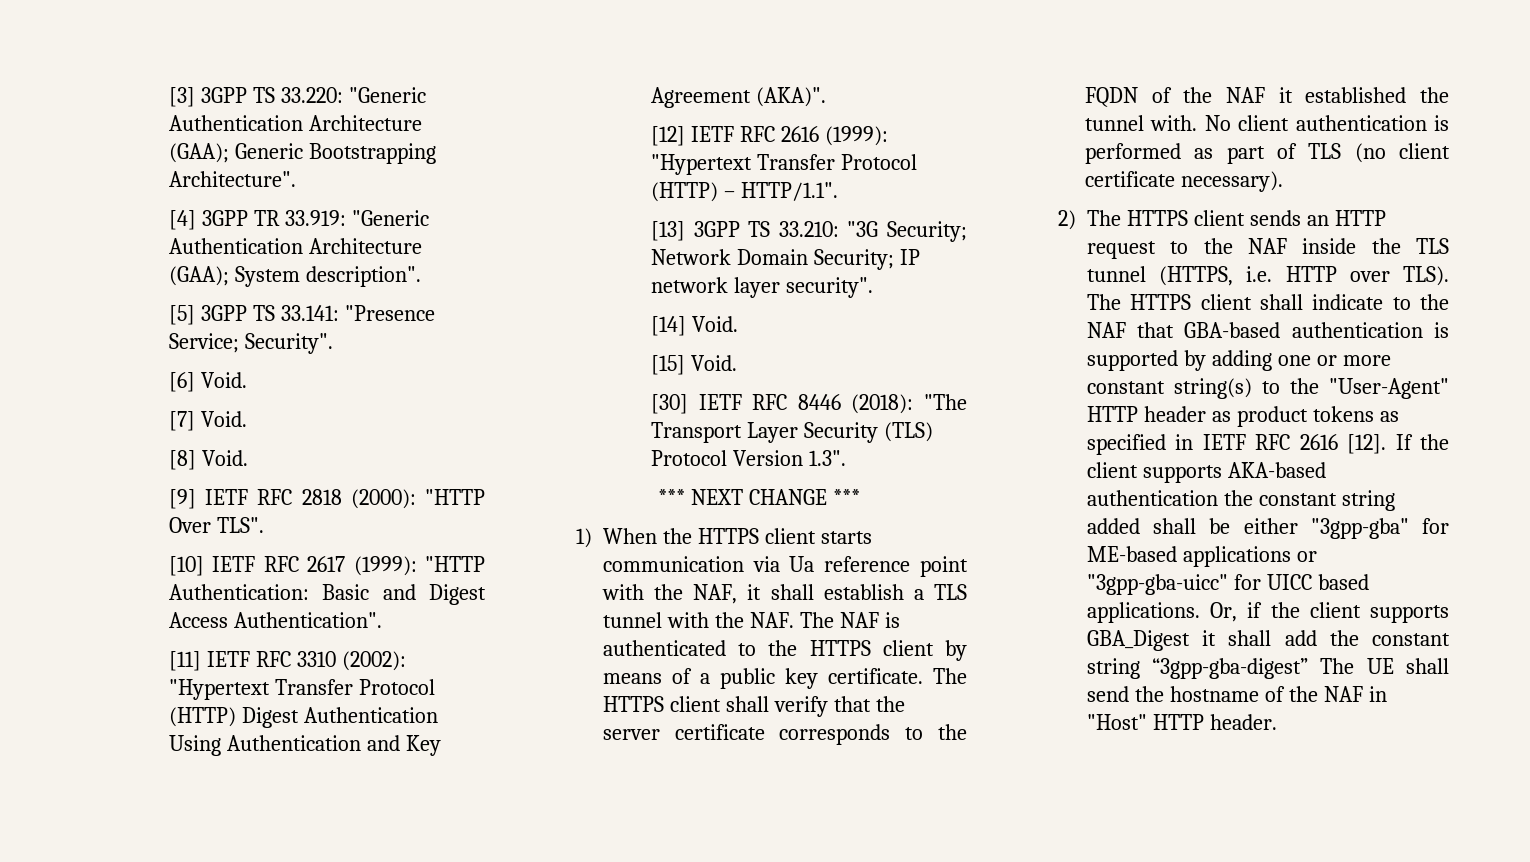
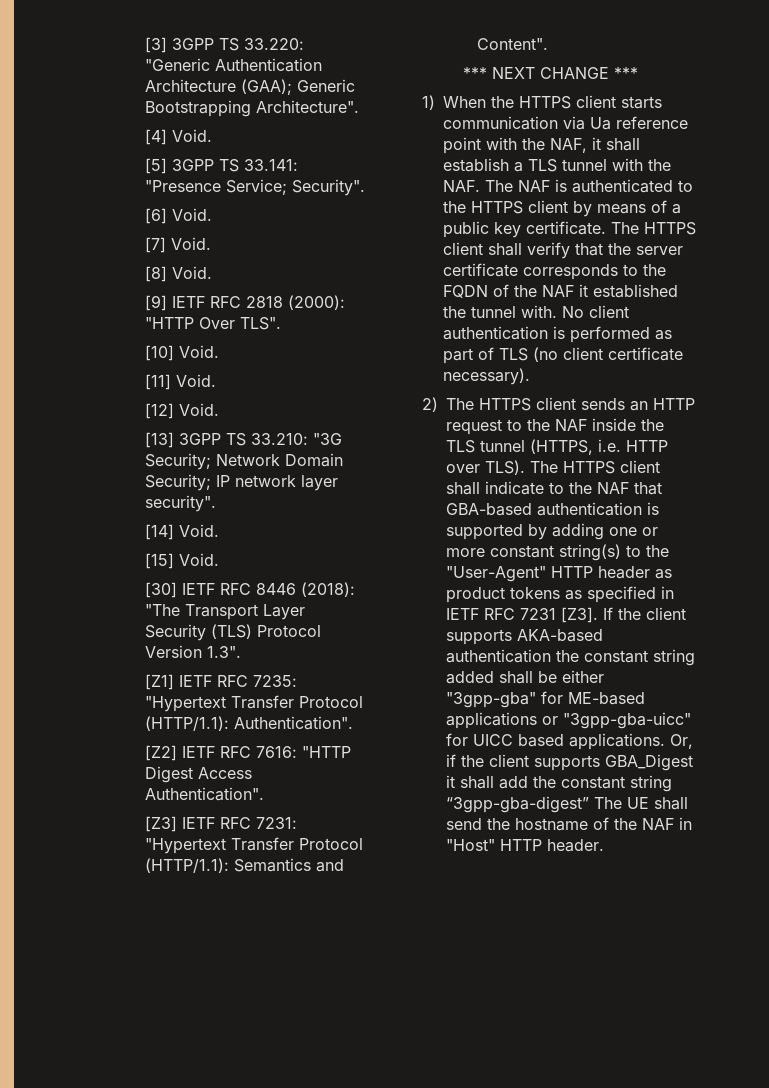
- [4] 3GPP TR 33.919: "Generic Authentication Architecture (GAA); System description".
+ [4] Void.
- [10] IETF RFC 2617 (1999): "HTTP Authentication: Basic and Digest Access Authentication".
- [11] IETF RFC 3310 (2002): "Hypertext Transfer Protocol (HTTP) Digest Authentication Using Authentication and Key Agreement (AKA)".
- [12] IETF RFC 2616 (1999): "Hypertext Transfer Protocol (HTTP) – HTTP/1.1".
+ [10] Void.
+ [11] Void.
+ [12] Void.
+ [Z1] IETF RFC 7235: "Hypertext Transfer Protocol (HTTP/1.1): Authentication".
+ [Z2] IETF RFC 7616: "HTTP Digest Access Authentication".
+ [Z3] IETF RFC 7231: "Hypertext Transfer Protocol (HTTP/1.1): Semantics and Content".
- The HTTPS client shall indicate to the NAF that GBA-based authentication is supported by adding one or more constant string(s) to the "User-Agent" HTTP header as product tokens as specified in IETF RFC 2616 [12]. If the client supports AKA-based authentication the constant string added shall be either "3gpp-gba" for ME-based applications or "3gpp-gba-uicc" for UICC based applications.
+ The HTTPS client shall indicate to the NAF that GBA-based authentication is supported by adding one or more constant string(s) to the "User-Agent" HTTP header as product tokens as specified in IETF RFC 7231 [Z3]. If the client supports AKA-based authentication the constant string added shall be either "3gpp-gba" for ME-based applications or "3gpp-gba-uicc" for UICC based applications.

